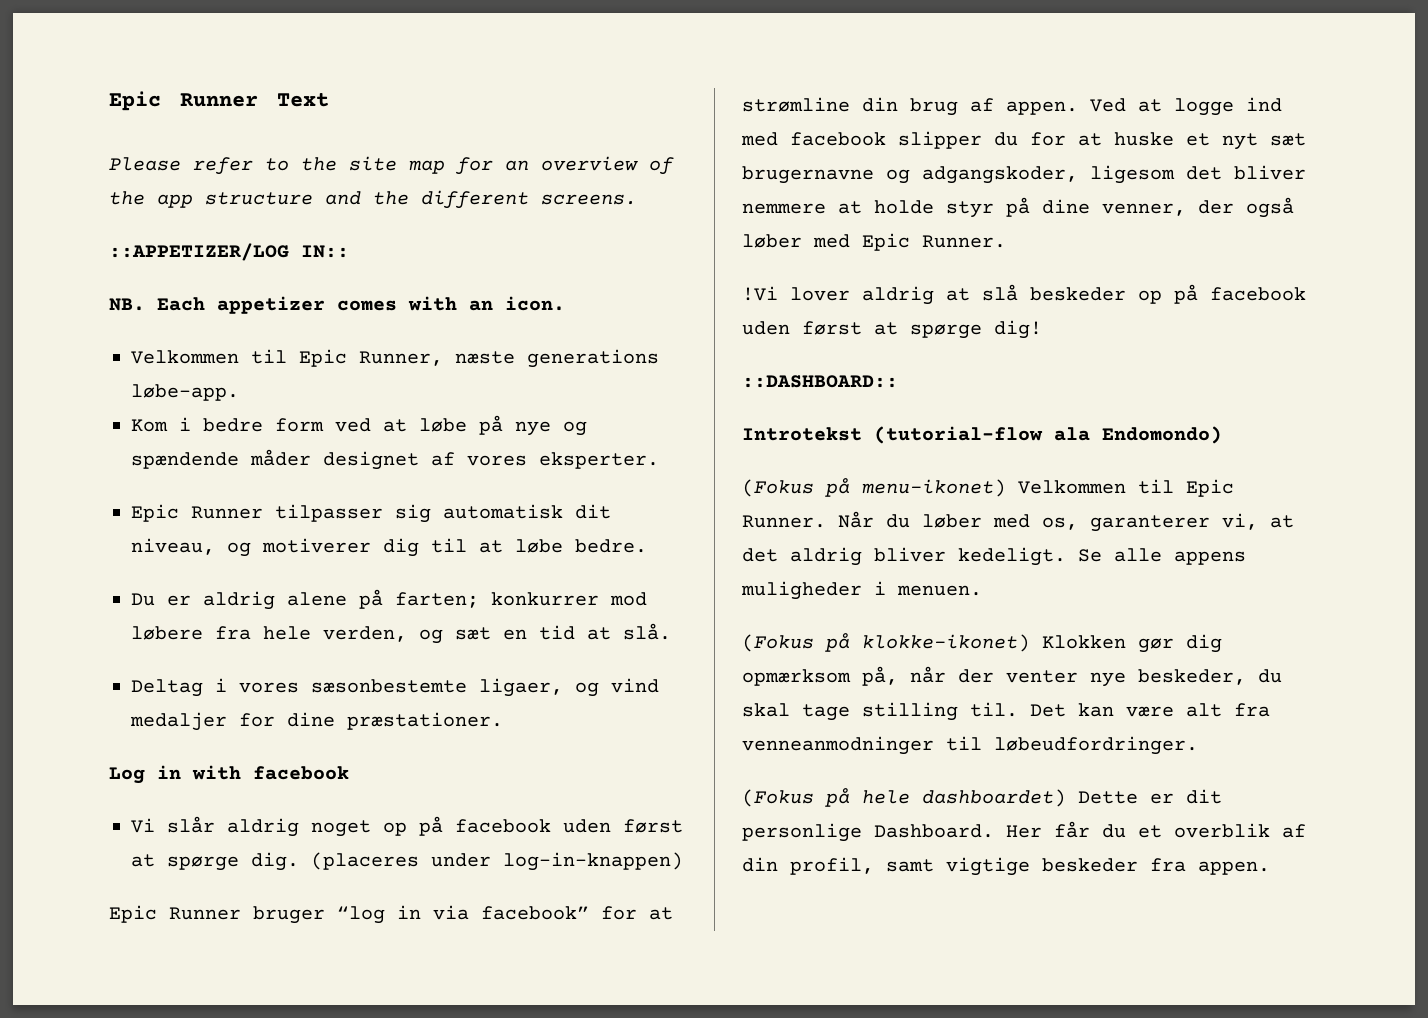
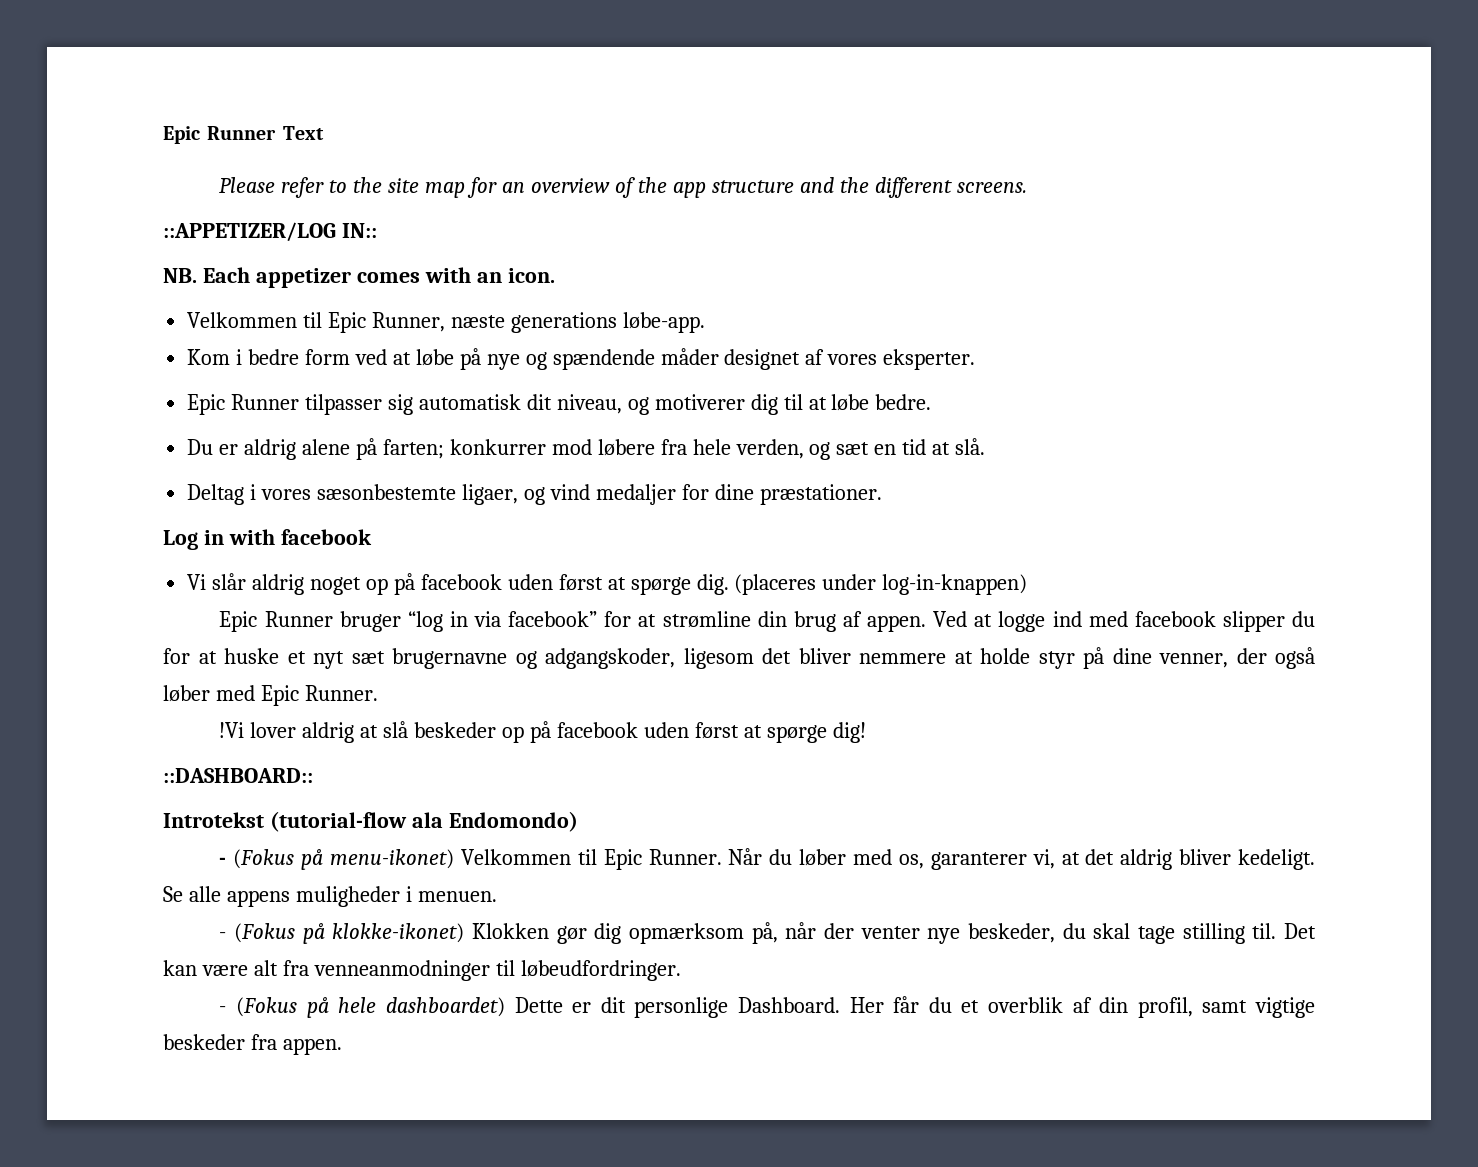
- (Fokus på menu-ikonet) Velkommen til Epic Runner.
+ - (Fokus på menu-ikonet) Velkommen til Epic Runner.
- (Fokus på klokke-ikonet) Klokken gør dig opmærksom på, når der venter nye beskeder, du skal tage stilling til.
+ - (Fokus på klokke-ikonet) Klokken gør dig opmærksom på, når der venter nye beskeder, du skal tage stilling til.
- (Fokus på hele dashboardet) Dette er dit personlige Dashboard.
+ - (Fokus på hele dashboardet) Dette er dit personlige Dashboard.

